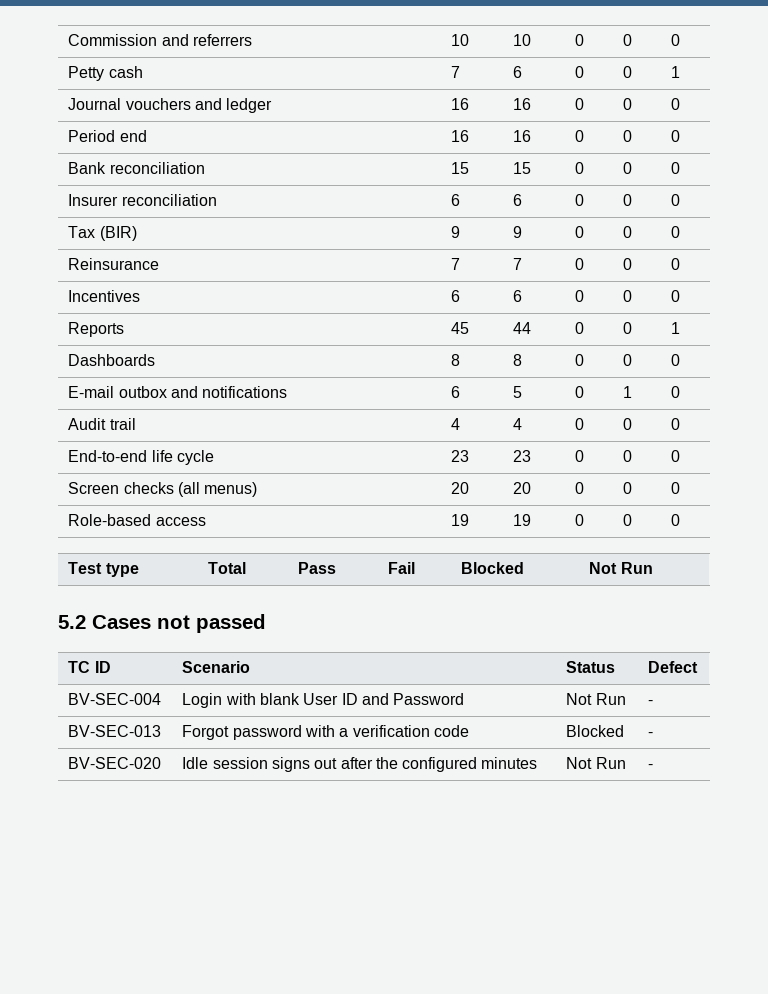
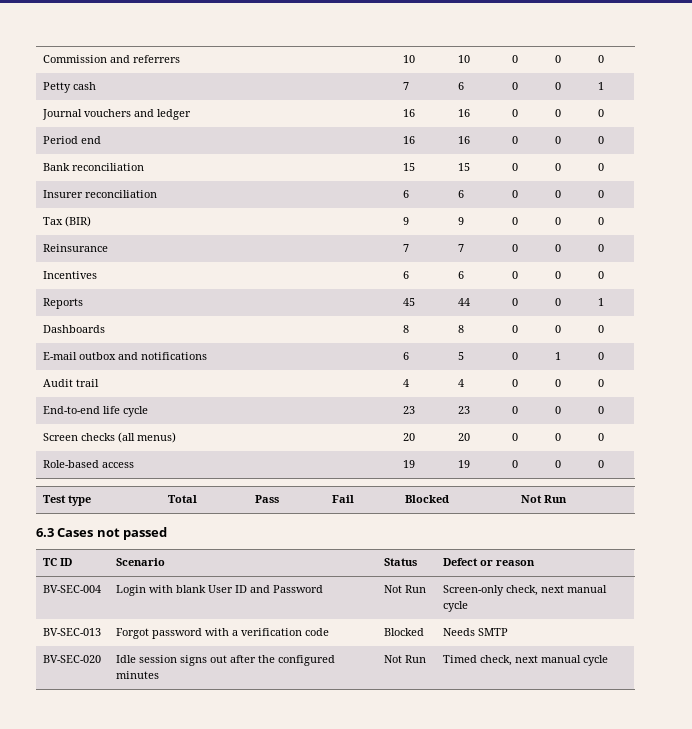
- 5.2 Cases not passed
+ 6.3 Cases not passed
- TC ID | Scenario | Status | Defect
+ TC ID | Scenario | Status | Defect or reason
- BV-SEC-004 | Login with blank User ID and Password | Not Run | -
+ BV-SEC-004 | Login with blank User ID and Password | Not Run | Screen-only check, next manual cycle
- BV-SEC-013 | Forgot password with a verification code | Blocked | -
+ BV-SEC-013 | Forgot password with a verification code | Blocked | Needs SMTP
- BV-SEC-020 | Idle session signs out after the configured minutes | Not Run | -
+ BV-SEC-020 | Idle session signs out after the configured minutes | Not Run | Timed check, next manual cycle

